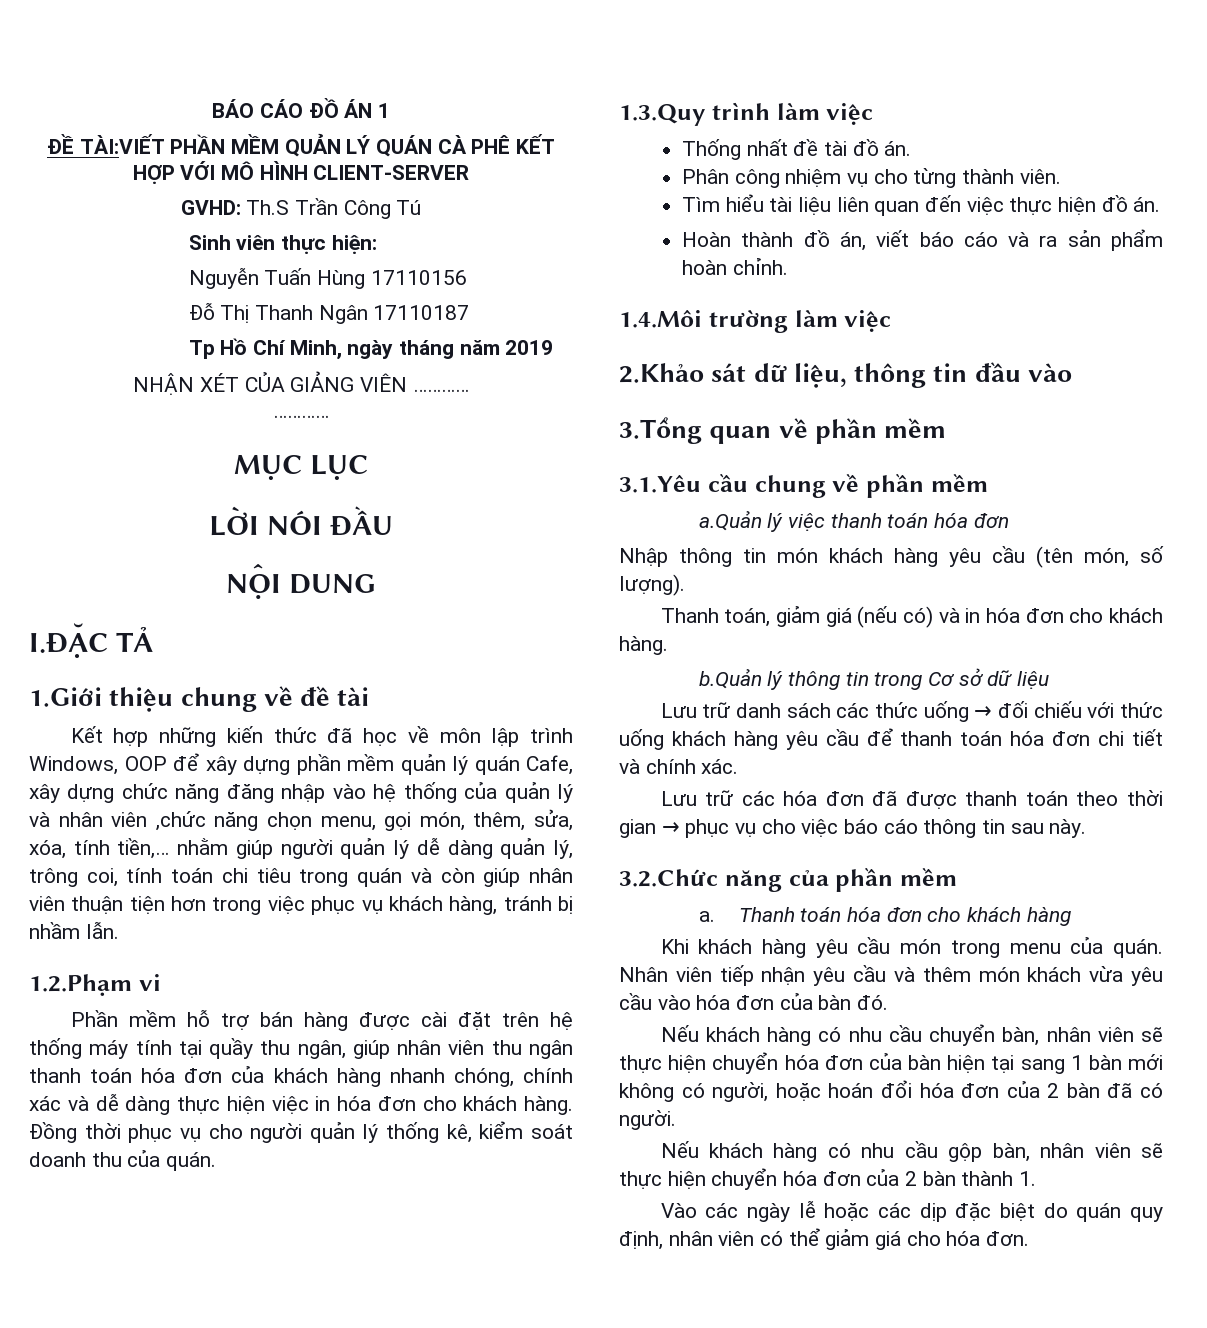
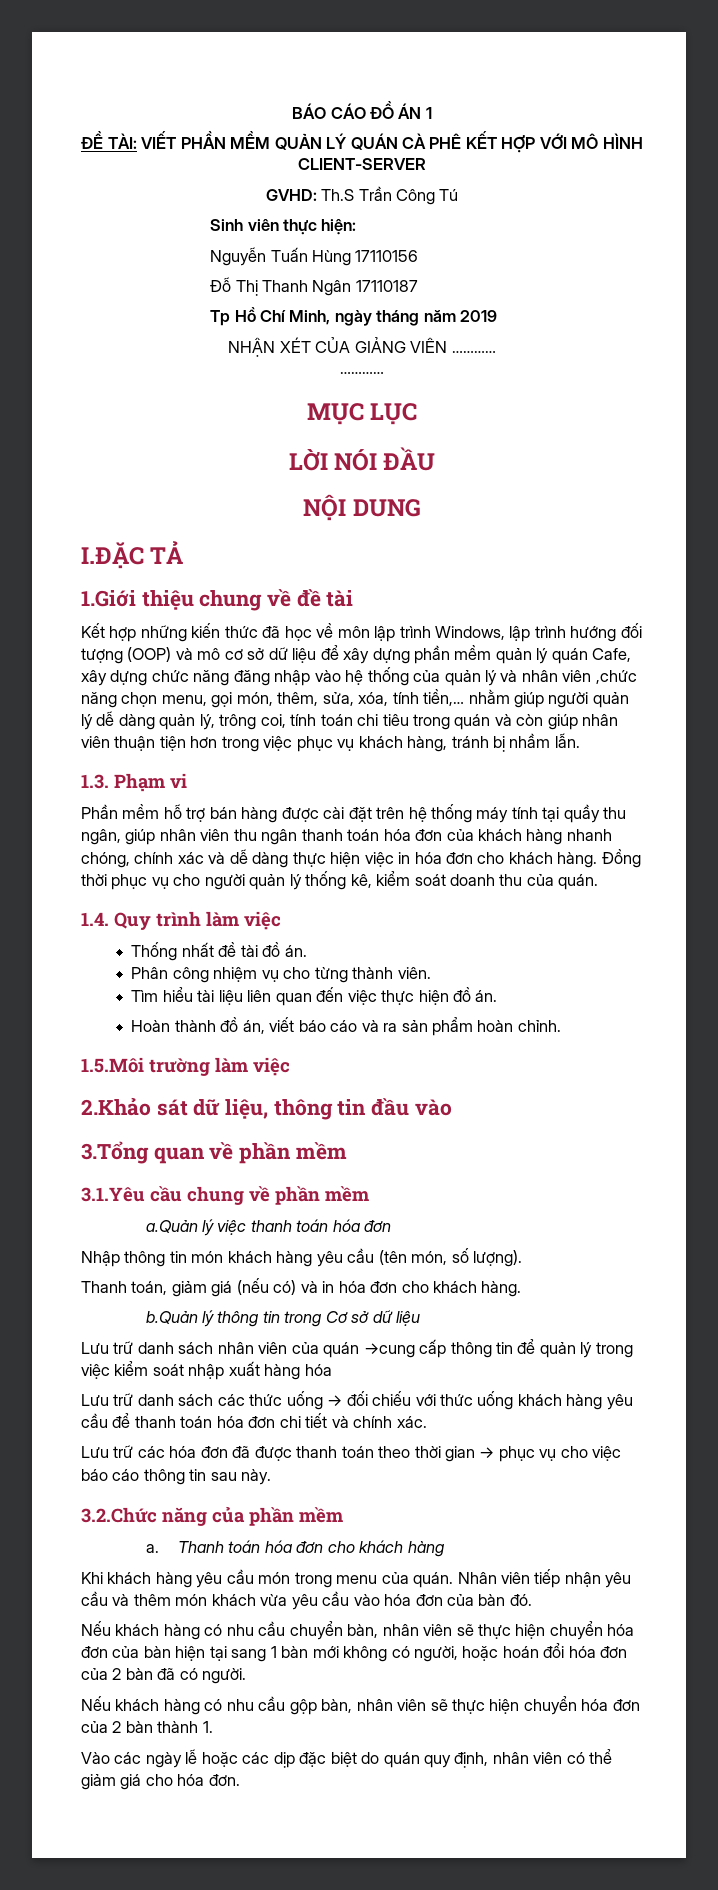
- ĐỀ TÀI:VIẾT PHẦN MỀM QUẢN LÝ QUÁN CÀ PHÊ KẾT HỢP VỚI MÔ HÌNH CLIENT-SERVER
+ ĐỀ TÀI: VIẾT PHẦN MỀM QUẢN LÝ QUÁN CÀ PHÊ KẾT HỢP VỚI MÔ HÌNH CLIENT-SERVER
- Kết hợp những kiến thức đã học về môn lập trình Windows, OOP để xây dựng phần mềm quản lý quán Cafe, xây dựng chức năng đăng nhập vào hệ thống của quản lý và nhân viên ,chức năng chọn menu, gọi món, thêm, sửa, xóa, tính tiền,… nhằm giúp người quản lý dễ dàng quản lý, trông coi, tính toán chi tiêu trong quán và còn giúp nhân viên thuận tiện hơn trong việc phục vụ khách hàng, tránh bị nhầm lẫn.
+ Kết hợp những kiến thức đã học về môn lập trình Windows, lập trình hướng đối tượng (OOP) và mô cơ sở dữ liệu để xây dựng phần mềm quản lý quán Cafe, xây dựng chức năng đăng nhập vào hệ thống của quản lý và nhân viên ,chức năng chọn menu, gọi món, thêm, sửa, xóa, tính tiền,… nhằm giúp người quản lý dễ dàng quản lý, trông coi, tính toán chi tiêu trong quán và còn giúp nhân viên thuận tiện hơn trong việc phục vụ khách hàng, tránh bị nhầm lẫn.
- 1.2.Phạm vi
+ 1.3. Phạm vi
- 1.3.Quy trình làm việc
+ 1.4. Quy trình làm việc
- 1.4.Môi trường làm việc
+ 1.5.Môi trường làm việc
+ Lưu trữ danh sách nhân viên của quán →cung cấp thông tin để quản lý trong việc kiểm soát nhập xuất hàng hóa

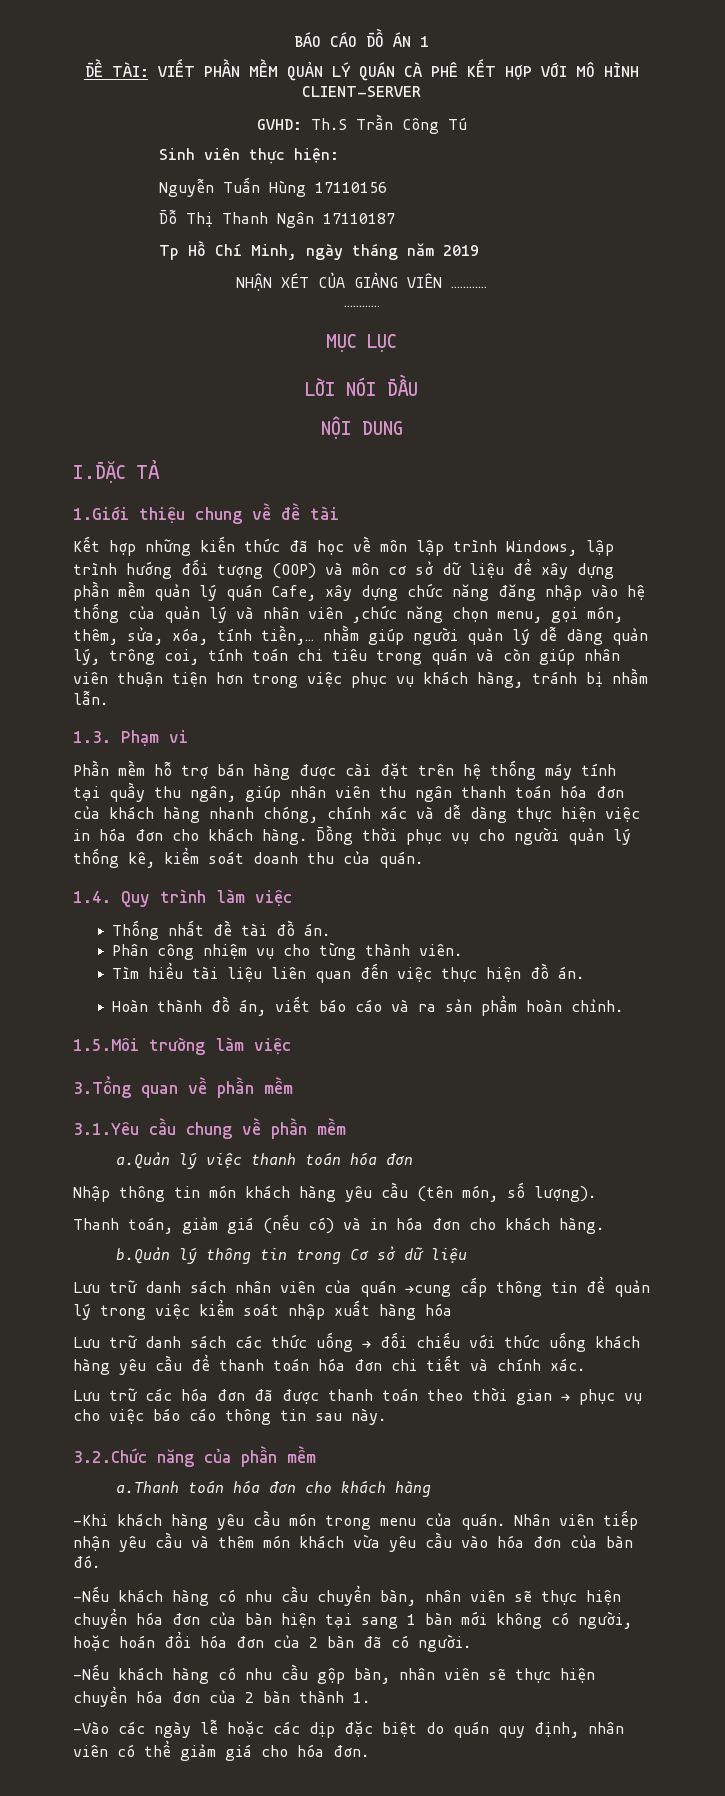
- Kết hợp những kiến thức đã học về môn lập trình Windows, lập trình hướng đối tượng (OOP) và mô cơ sở dữ liệu để xây dựng phần mềm quản lý quán Cafe, xây dựng chức năng đăng nhập vào hệ thống của quản lý và nhân viên ,chức năng chọn menu, gọi món, thêm, sửa, xóa, tính tiền,… nhằm giúp người quản lý dễ dàng quản lý, trông coi, tính toán chi tiêu trong quán và còn giúp nhân viên thuận tiện hơn trong việc phục vụ khách hàng, tránh bị nhầm lẫn.
+ Kết hợp những kiến thức đã học về môn lập trình Windows, lập trình hướng đối tượng (OOP) và môn cơ sở dữ liệu để xây dựng phần mềm quản lý quán Cafe, xây dựng chức năng đăng nhập vào hệ thống của quản lý và nhân viên ,chức năng chọn menu, gọi món, thêm, sửa, xóa, tính tiền,… nhằm giúp người quản lý dễ dàng quản lý, trông coi, tính toán chi tiêu trong quán và còn giúp nhân viên thuận tiện hơn trong việc phục vụ khách hàng, tránh bị nhầm lẫn.
- 2.Khảo sát dữ liệu, thông tin đầu vào
- a. Thanh toán hóa đơn cho khách hàng
+ a.Thanh toán hóa đơn cho khách hàng
- Khi khách hàng yêu cầu món trong menu của quán.
+ -Khi khách hàng yêu cầu món trong menu của quán.
- Nếu khách hàng có nhu cầu chuyển bàn, nhân viên sẽ thực hiện chuyển hóa đơn của bàn hiện tại sang 1 bàn mới không có người, hoặc hoán đổi hóa đơn của 2 bàn đã có người.
+ -Nếu khách hàng có nhu cầu chuyển bàn, nhân viên sẽ thực hiện chuyển hóa đơn của bàn hiện tại sang 1 bàn mới không có người, hoặc hoán đổi hóa đơn của 2 bàn đã có người.
- Nếu khách hàng có nhu cầu gộp bàn, nhân viên sẽ thực hiện chuyển hóa đơn của 2 bàn thành 1.
+ -Nếu khách hàng có nhu cầu gộp bàn, nhân viên sẽ thực hiện chuyển hóa đơn của 2 bàn thành 1.
- Vào các ngày lễ hoặc các dịp đặc biệt do quán quy định, nhân viên có thể giảm giá cho hóa đơn.
+ -Vào các ngày lễ hoặc các dịp đặc biệt do quán quy định, nhân viên có thể giảm giá cho hóa đơn.

